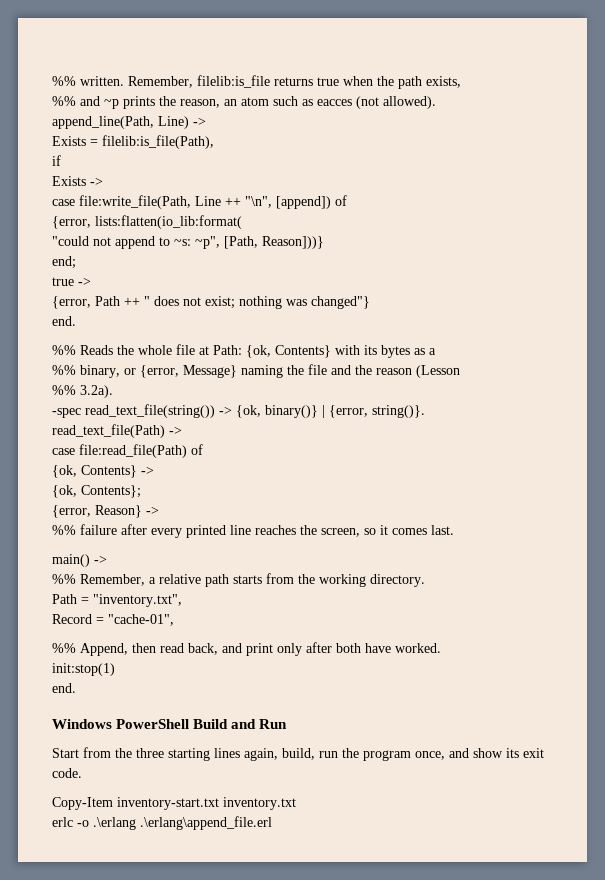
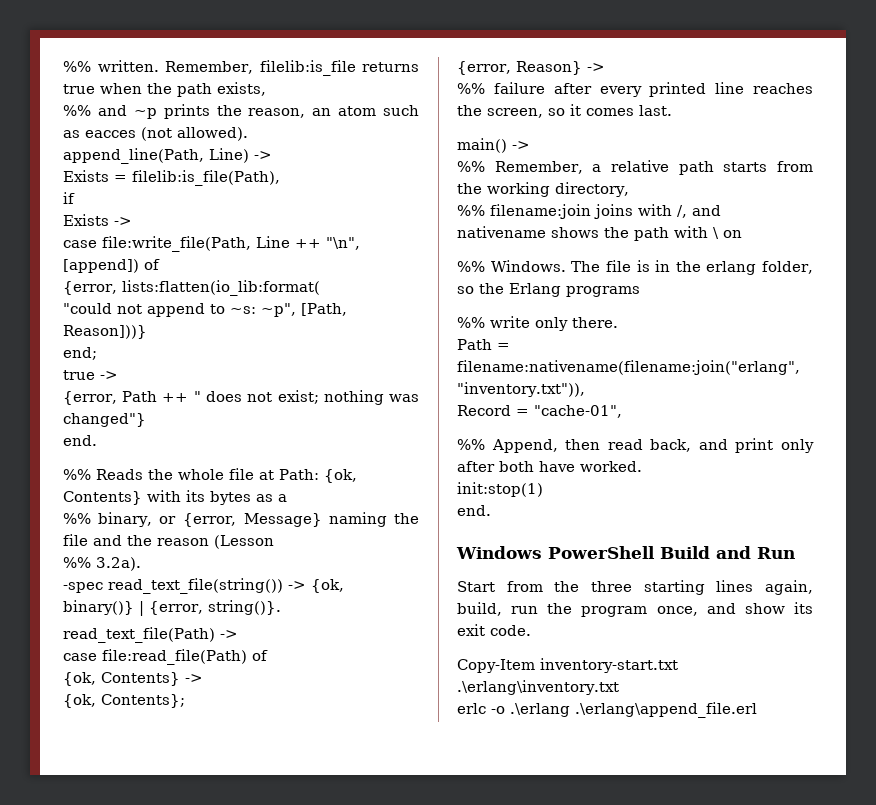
- %% Remember, a relative path starts from the working directory.
+ %% Remember, a relative path starts from the working directory,
+ %% filename:join joins with /, and nativename shows the path with \ on
+ %% Windows. The file is in the erlang folder, so the Erlang programs
+ %% write only there.
- Path = "inventory.txt",
+ Path = filename:nativename(filename:join("erlang", "inventory.txt")),
- Copy-Item inventory-start.txt inventory.txt
+ Copy-Item inventory-start.txt .\erlang\inventory.txt

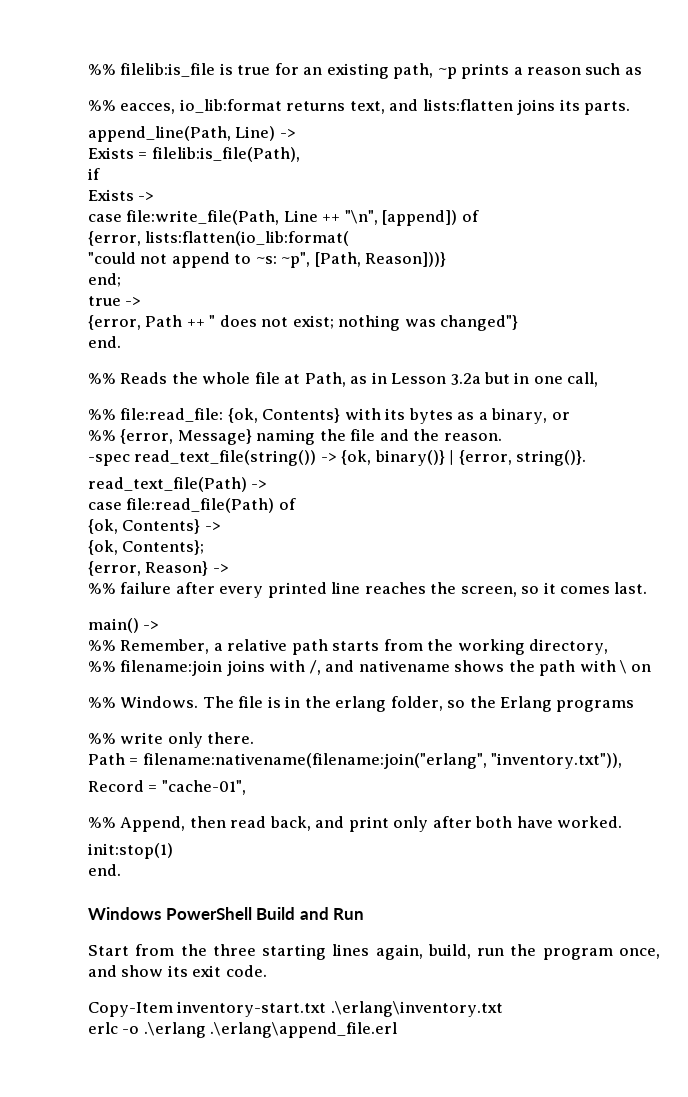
- %% written. Remember, filelib:is_file returns true when the path exists,
- %% and ~p prints the reason, an atom such as eacces (not allowed).
+ %% filelib:is_file is true for an existing path, ~p prints a reason such as
+ %% eacces, io_lib:format returns text, and lists:flatten joins its parts.
- %% Reads the whole file at Path: {ok, Contents} with its bytes as a
- %% binary, or {error, Message} naming the file and the reason (Lesson
- %% 3.2a).
+ %% Reads the whole file at Path, as in Lesson 3.2a but in one call,
+ %% file:read_file: {ok, Contents} with its bytes as a binary, or
+ %% {error, Message} naming the file and the reason.

